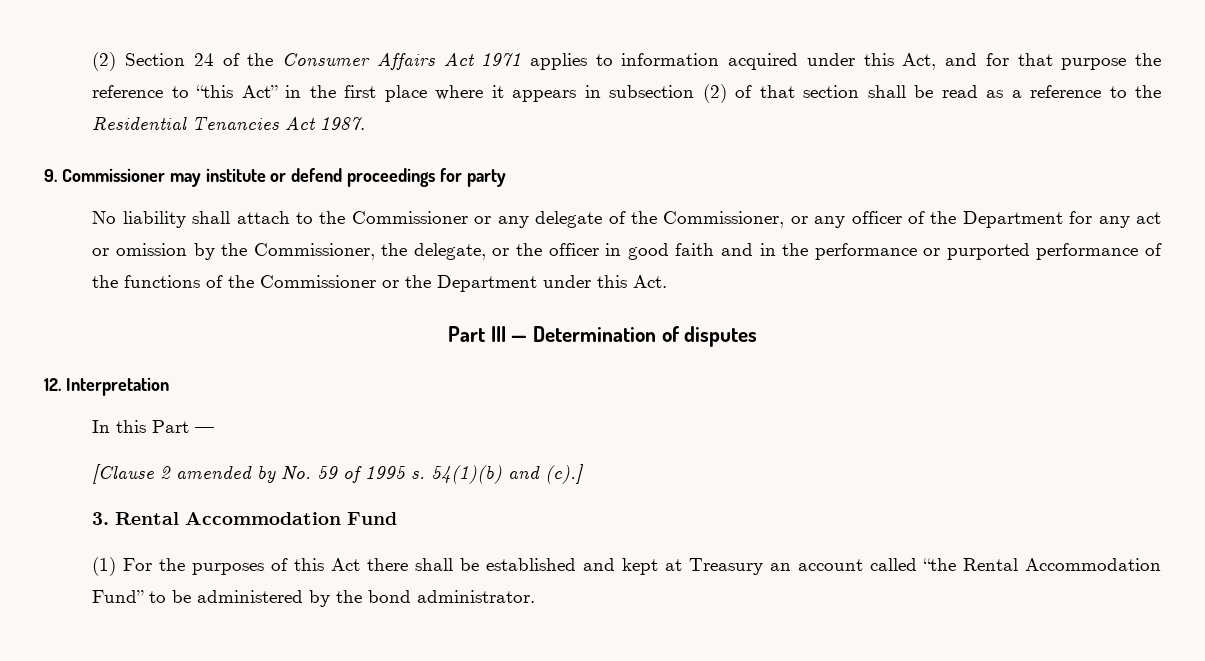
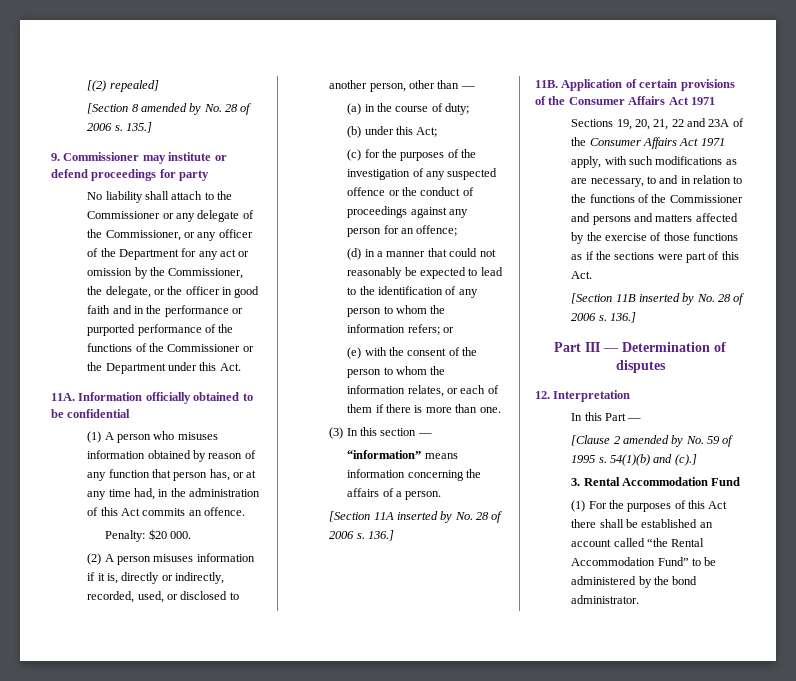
- (2) Section 24 of the Consumer Affairs Act 1971 applies to information acquired under this Act, and for that purpose the reference to “this Act” in the first place where it appears in subsection (2) of that section shall be read as a reference to the Residential Tenancies Act 1987.
+ [(2) repealed]
+ [Section 8 amended by No. 28 of 2006 s. 135.]
+ 11A. Information officially obtained to be confidential
+ (1) A person who misuses information obtained by reason of any function that person has, or at any time had, in the administration of this Act commits an offence.
+ Penalty: $20 000.
+ (2) A person misuses information if it is, directly or indirectly, recorded, used, or disclosed to another person, other than —
+ (a) in the course of duty;
+ (b) under this Act;
+ (c) for the purposes of the investigation of any suspected offence or the conduct of proceedings against any person for an offence;
+ (d) in a manner that could not reasonably be expected to lead to the identification of any person to whom the information refers; or
+ (e) with the consent of the person to whom the information relates, or each of them if there is more than one.
+ (3) In this section —
+ “information” means information concerning the affairs of a person.
+ [Section 11A inserted by No. 28 of 2006 s. 136.]
+ 11B. Application of certain provisions of the Consumer Affairs Act 1971
+ Sections 19, 20, 21, 22 and 23A of the Consumer Affairs Act 1971 apply, with such modifications as are necessary, to and in relation to the functions of the Commissioner and persons and matters affected by the exercise of those functions as if the sections were part of this Act.
+ [Section 11B inserted by No. 28 of 2006 s. 136.]
- (1) For the purposes of this Act there shall be established and kept at Treasury an account called “the Rental Accommodation Fund” to be administered by the bond administrator.
+ (1) For the purposes of this Act there shall be established an account called “the Rental Accommodation Fund” to be administered by the bond administrator.

